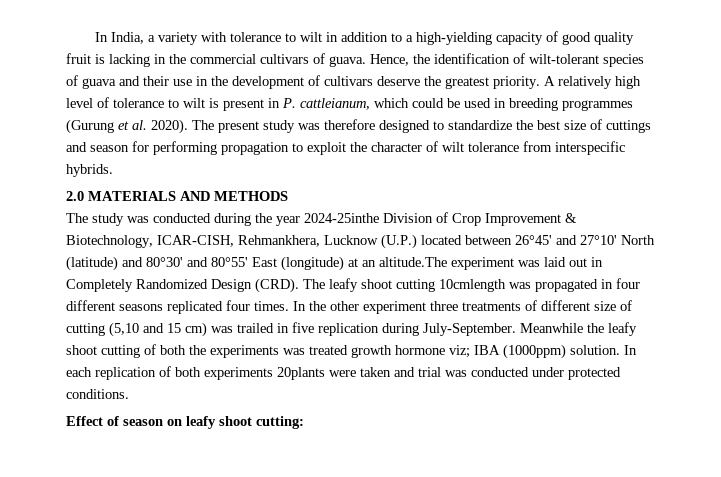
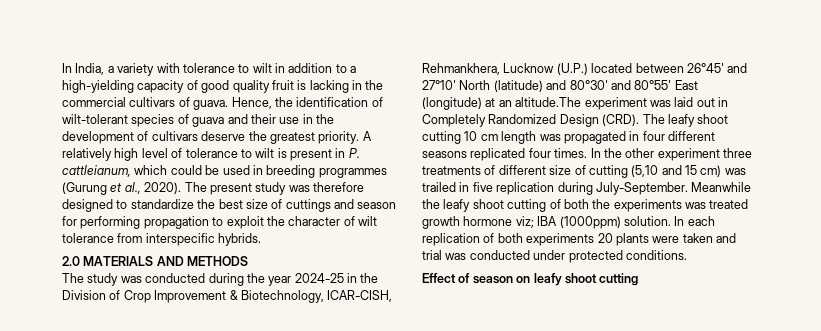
- A relatively high level of tolerance to wilt is present in P. cattleianum, which could be used in breeding programmes (Gurung et al. 2020).
+ A relatively high level of tolerance to wilt is present in P. cattleianum, which could be used in breeding programmes (Gurung et al., 2020).
- The study was conducted during the year 2024-25inthe Division of Crop Improvement & Biotechnology, ICAR-CISH, Rehmankhera, Lucknow (U.P.) located between 26°45' and 27°10' North (latitude) and 80°30' and 80°55' East (longitude) at an altitude.The experiment was laid out in Completely Randomized Design (CRD).
+ The study was conducted during the year 2024-25 in the Division of Crop Improvement & Biotechnology, ICAR-CISH, Rehmankhera, Lucknow (U.P.) located between 26°45' and 27°10' North (latitude) and 80°30' and 80°55' East (longitude) at an altitude.The experiment was laid out in Completely Randomized Design (CRD).
- The leafy shoot cutting 10cmlength was propagated in four different seasons replicated four times.
+ The leafy shoot cutting 10 cm length was propagated in four different seasons replicated four times.
- In each replication of both experiments 20plants were taken and trial was conducted under protected conditions.
+ In each replication of both experiments 20 plants were taken and trial was conducted under protected conditions.
- Effect of season on leafy shoot cutting:
+ Effect of season on leafy shoot cutting

